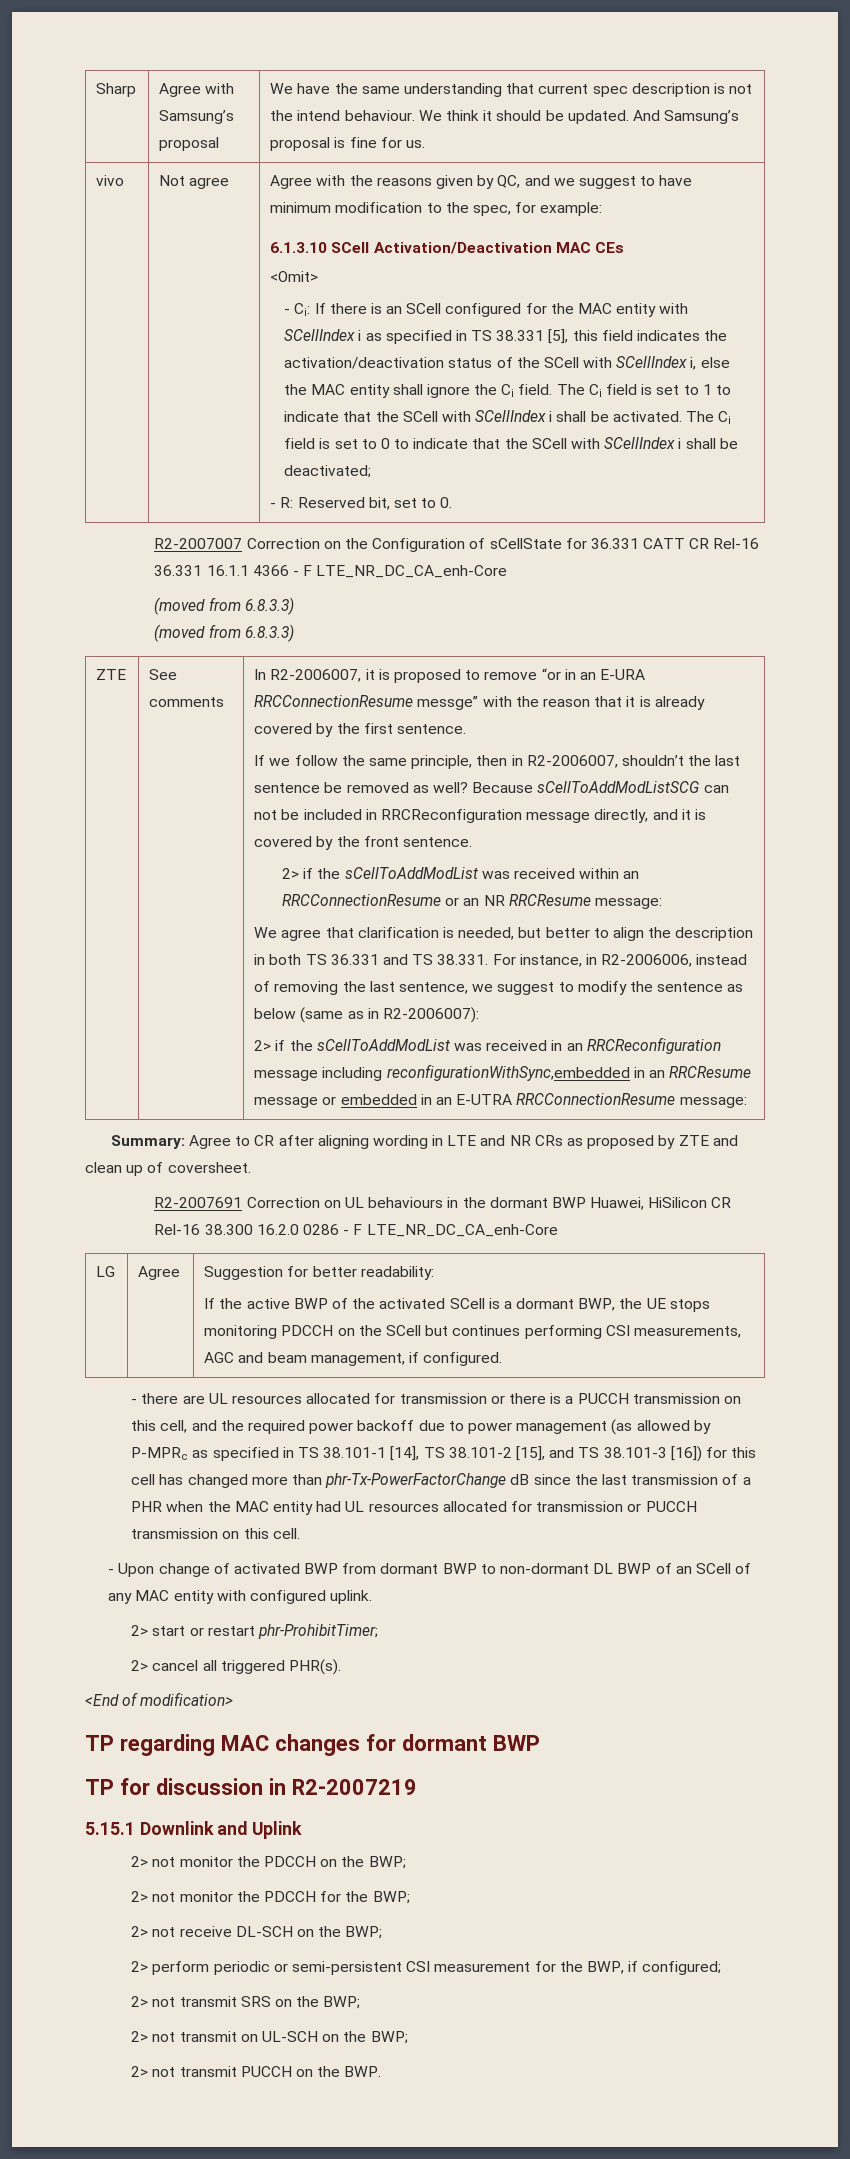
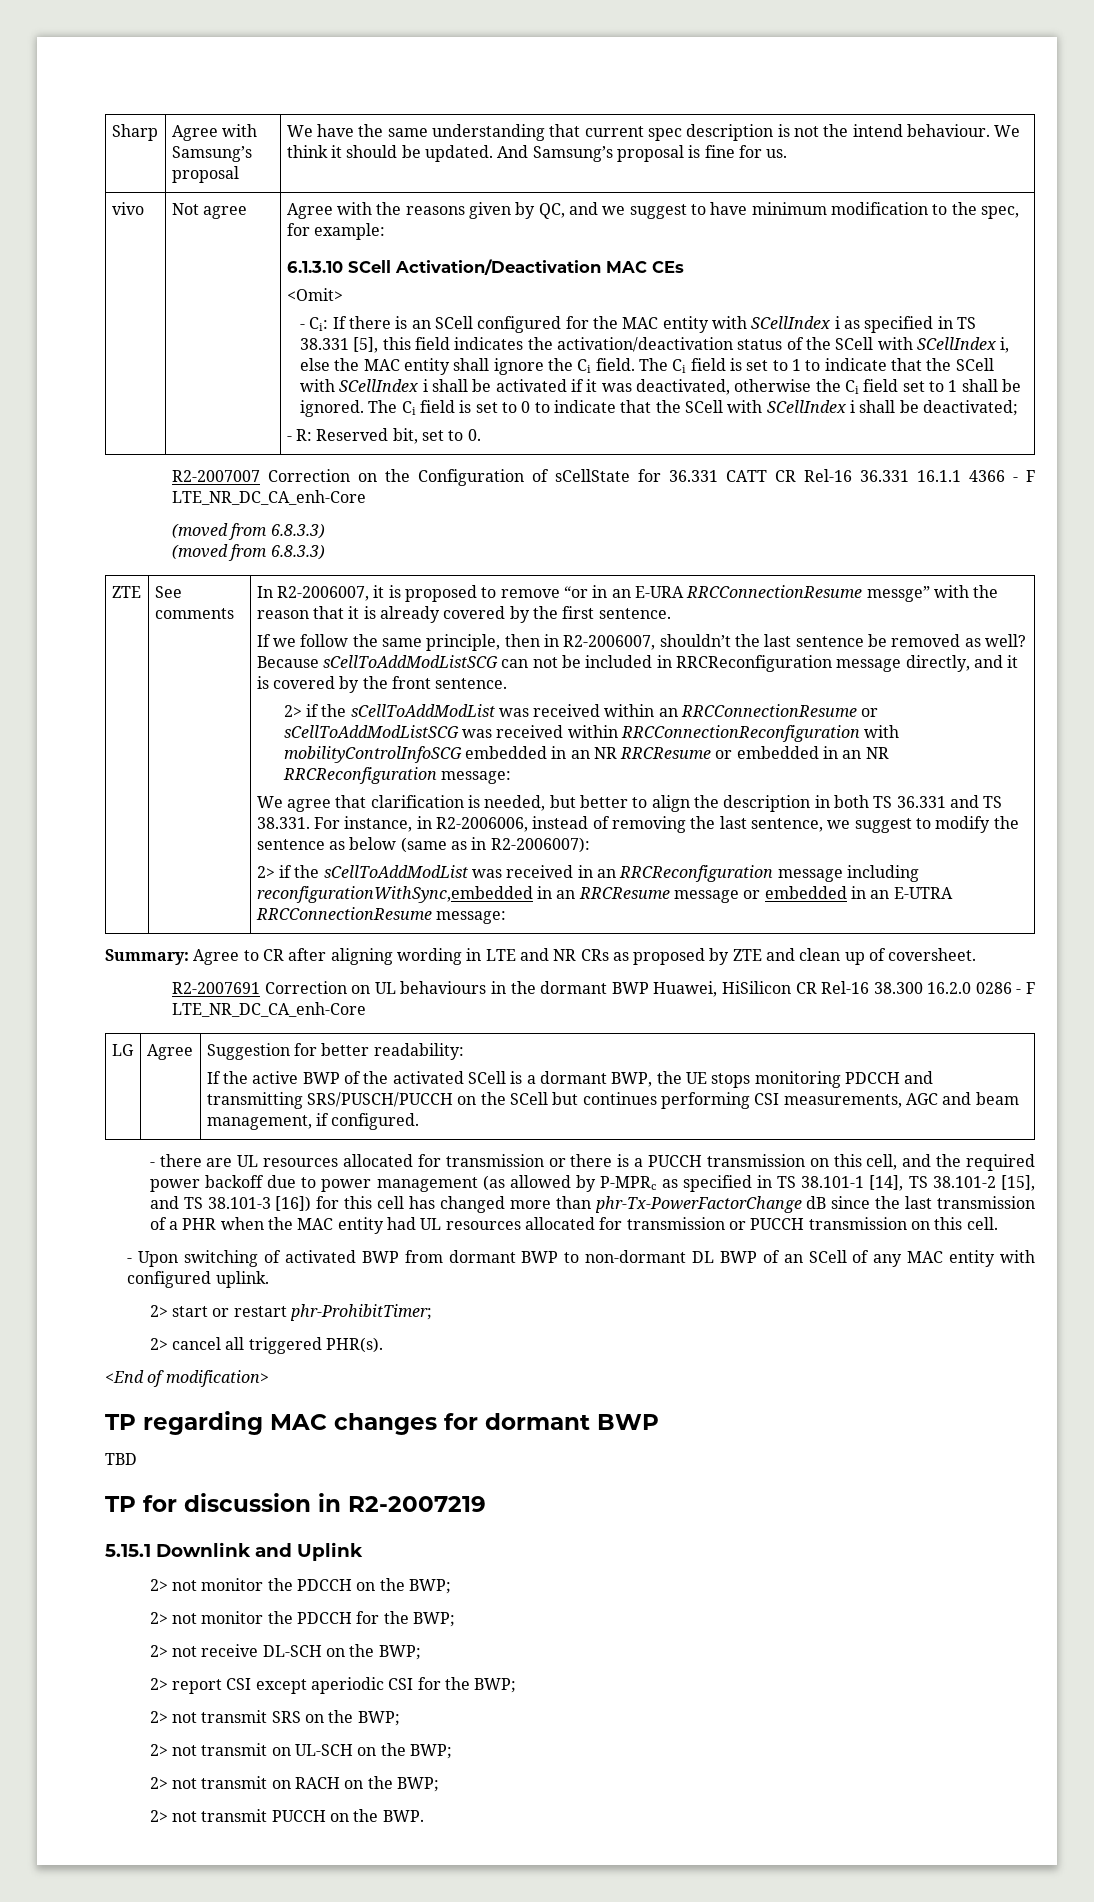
- The Ci field is set to 1 to indicate that the SCell with SCellIndex i shall be activated.
+ The Ci field is set to 1 to indicate that the SCell with SCellIndex i shall be activated if it was deactivated, otherwise the Ci field set to 1 shall be ignored.
- 2> if the sCellToAddModList was received within an RRCConnectionResume or an NR RRCResume message:
+ 2> if the sCellToAddModList was received within an RRCConnectionResume or sCellToAddModListSCG was received within RRCConnectionReconfiguration with mobilityControlInfoSCG embedded in an NR RRCResume or embedded in an NR RRCReconfiguration message:
  LG | Agree | Suggestion for better readability:
- If the active BWP of the activated SCell is a dormant BWP, the UE stops monitoring PDCCH on the SCell but continues performing CSI measurements, AGC and beam management, if configured.
+ If the active BWP of the activated SCell is a dormant BWP, the UE stops monitoring PDCCH and transmitting SRS/PUSCH/PUCCH on the SCell but continues performing CSI measurements, AGC and beam management, if configured.
- - Upon change of activated BWP from dormant BWP to non-dormant DL BWP of an SCell of any MAC entity with configured uplink.
+ - Upon switching of activated BWP from dormant BWP to non-dormant DL BWP of an SCell of any MAC entity with configured uplink.
+ TBD
- 2> perform periodic or semi-persistent CSI measurement for the BWP, if configured;
+ 2> report CSI except aperiodic CSI for the BWP;
+ 2> not transmit on RACH on the BWP;

